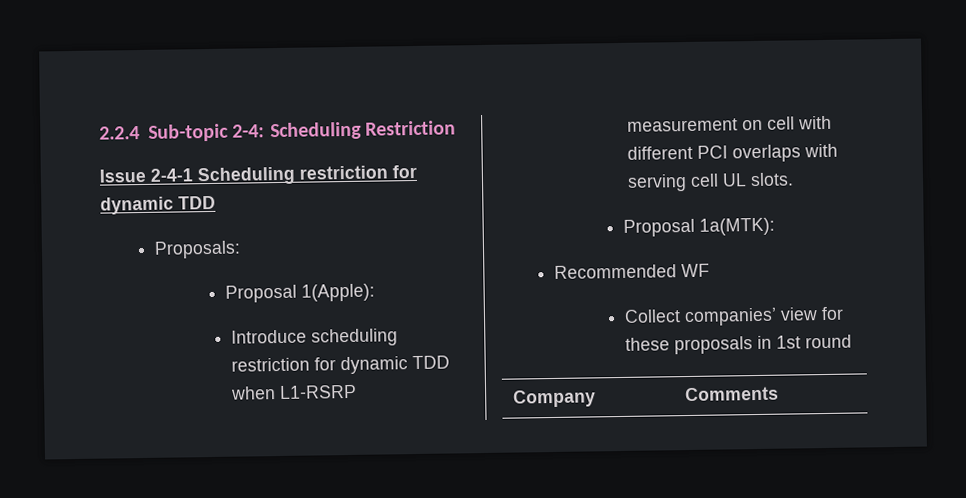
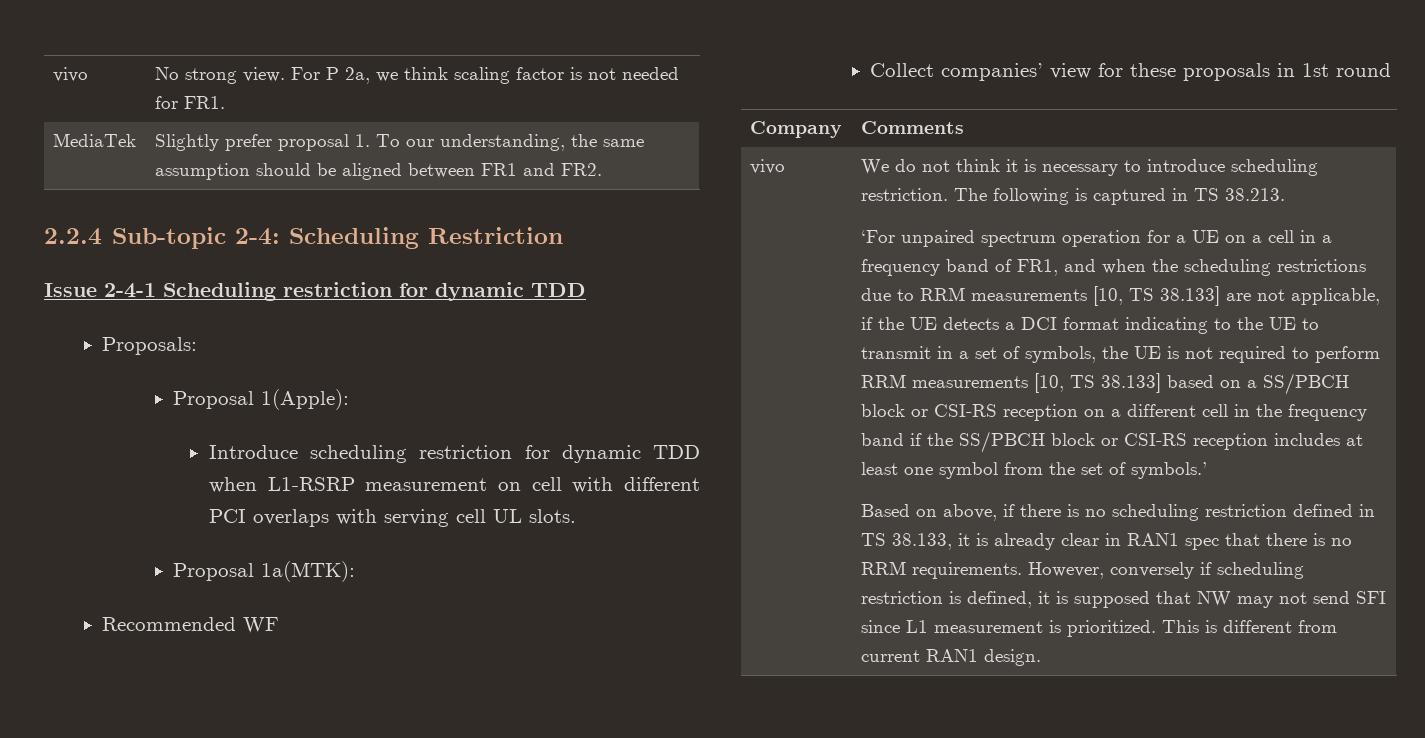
+ vivo | No strong view. For P 2a, we think scaling factor is not needed for FR1.
+ MediaTek | Slightly prefer proposal 1. To our understanding, the same assumption should be aligned between FR1 and FR2.
+ vivo | We do not think it is necessary to introduce scheduling restriction. The following is captured in TS 38.213.
+ ‘For unpaired spectrum operation for a UE on a cell in a frequency band of FR1, and when the scheduling restrictions due to RRM measurements [10, TS 38.133] are not applicable, if the UE detects a DCI format indicating to the UE to transmit in a set of symbols, the UE is not required to perform RRM measurements [10, TS 38.133] based on a SS/PBCH block or CSI-RS reception on a different cell in the frequency band if the SS/PBCH block or CSI-RS reception includes at least one symbol from the set of symbols.’
+ Based on above, if there is no scheduling restriction defined in TS 38.133, it is already clear in RAN1 spec that there is no RRM requirements. However, conversely if scheduling restriction is defined, it is supposed that NW may not send SFI since L1 measurement is prioritized. This is different from current RAN1 design.

